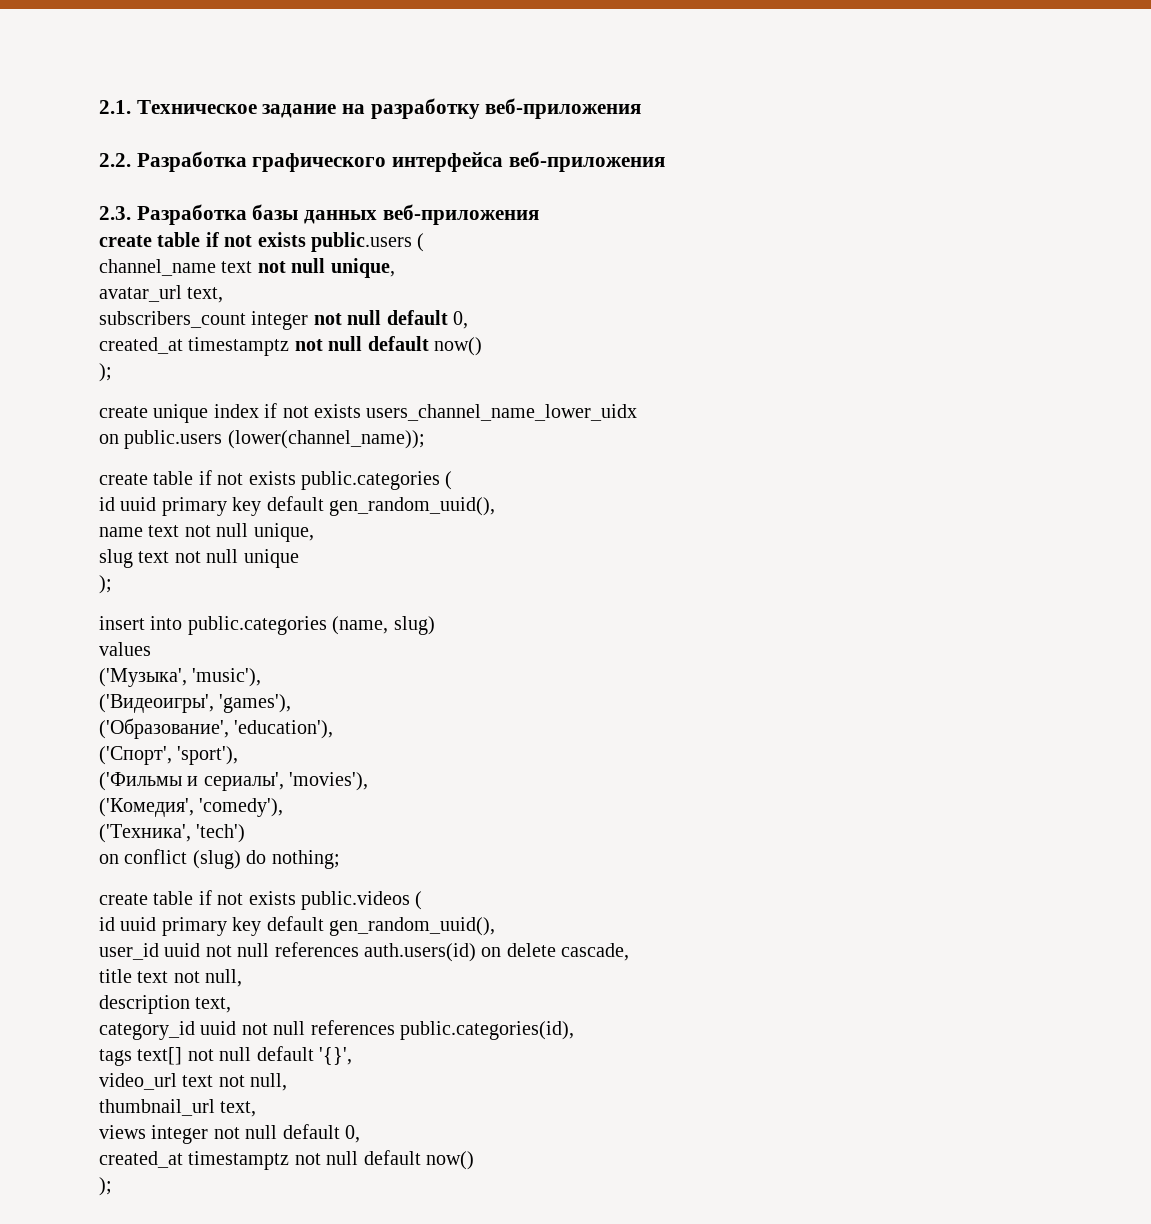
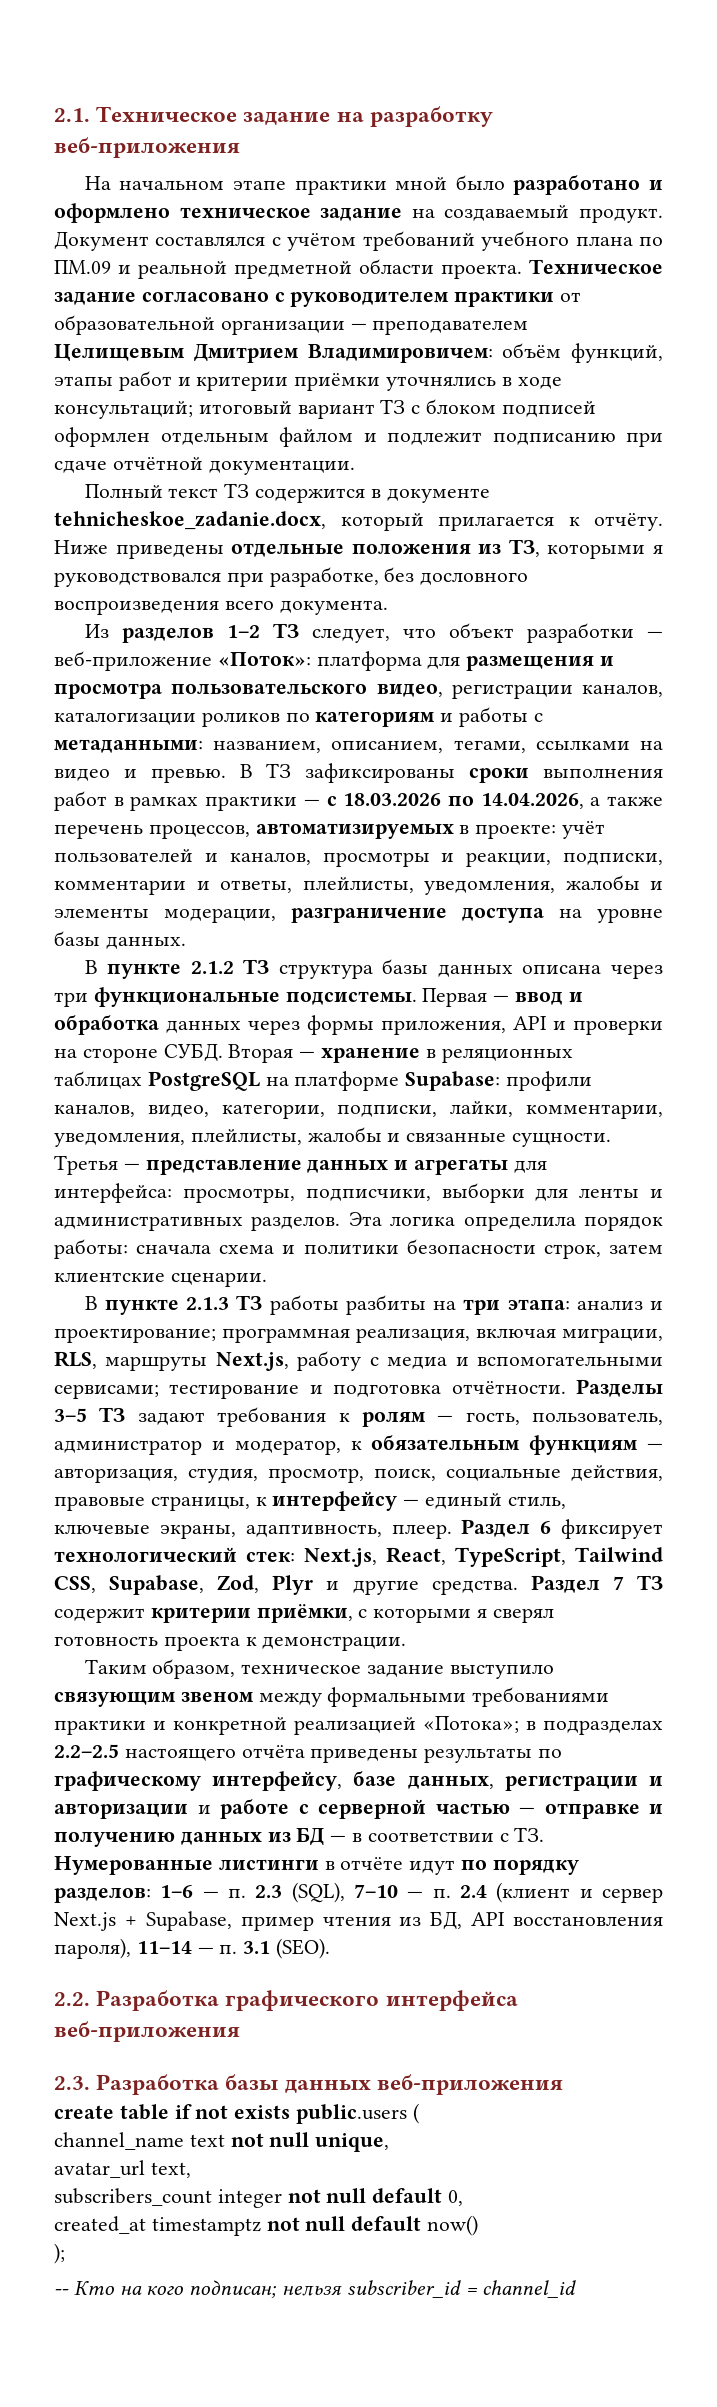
+ На начальном этапе практики мной было разработано и оформлено техническое задание на создаваемый продукт. Документ составлялся с учётом требований учебного плана по ПМ.09 и реальной предметной области проекта. Техническое задание согласовано с руководителем практики от образовательной организации — преподавателем Целищевым Дмитрием Владимировичем: объём функций, этапы работ и критерии приёмки уточнялись в ходе консультаций; итоговый вариант ТЗ с блоком подписей оформлен отдельным файлом и подлежит подписанию при сдаче отчётной документации.
+ Полный текст ТЗ содержится в документе tehnicheskoe_zadanie.docx, который прилагается к отчёту. Ниже приведены отдельные положения из ТЗ, которыми я руководствовался при разработке, без дословного воспроизведения всего документа.
+ Из разделов 1–2 ТЗ следует, что объект разработки — веб-приложение «Поток»: платформа для размещения и просмотра пользовательского видео, регистрации каналов, каталогизации роликов по категориям и работы с метаданными: названием, описанием, тегами, ссылками на видео и превью. В ТЗ зафиксированы сроки выполнения работ в рамках практики — с 18.03.2026 по 14.04.2026, а также перечень процессов, автоматизируемых в проекте: учёт пользователей и каналов, просмотры и реакции, подписки, комментарии и ответы, плейлисты, уведомления, жалобы и элементы модерации, разграничение доступа на уровне базы данных.
+ В пункте 2.1.2 ТЗ структура базы данных описана через три функциональные подсистемы. Первая — ввод и обработка данных через формы приложения, API и проверки на стороне СУБД. Вторая — хранение в реляционных таблицах PostgreSQL на платформе Supabase: профили каналов, видео, категории, подписки, лайки, комментарии, уведомления, плейлисты, жалобы и связанные сущности. Третья — представление данных и агрегаты для интерфейса: просмотры, подписчики, выборки для ленты и административных разделов. Эта логика определила порядок работы: сначала схема и политики безопасности строк, затем клиентские сценарии.
+ В пункте 2.1.3 ТЗ работы разбиты на три этапа: анализ и проектирование; программная реализация, включая миграции, RLS, маршруты Next.js, работу с медиа и вспомогательными сервисами; тестирование и подготовка отчётности. Разделы 3–5 ТЗ задают требования к ролям — гость, пользователь, администратор и модератор, к обязательным функциям — авторизация, студия, просмотр, поиск, социальные действия, правовые страницы, к интерфейсу — единый стиль, ключевые экраны, адаптивность, плеер. Раздел 6 фиксирует технологический стек: Next.js, React, TypeScript, Tailwind CSS, Supabase, Zod, Plyr и другие средства. Раздел 7 ТЗ содержит критерии приёмки, с которыми я сверял готовность проекта к демонстрации.
+ Таким образом, техническое задание выступило связующим звеном между формальными требованиями практики и конкретной реализацией «Потока»; в подразделах 2.2–2.5 настоящего отчёта приведены результаты по графическому интерфейсу, базе данных, регистрации и авторизации и работе с серверной частью — отправке и получению данных из БД — в соответствии с ТЗ. Нумерованные листинги в отчёте идут по порядку разделов: 1–6 — п. 2.3 (SQL), 7–10 — п. 2.4 (клиент и сервер Next.js + Supabase, пример чтения из БД, API восстановления пароля), 11–14 — п. 3.1 (SEO).
- create unique index if not exists users_channel_name_lower_uidx
- on public.users (lower(channel_name));
- create table if not exists public.categories (
- id uuid primary key default gen_random_uuid(),
- name text not null unique,
- slug text not null unique
- );
- insert into public.categories (name, slug)
- values
- ('Музыка', 'music'),
- ('Видеоигры', 'games'),
- ('Образование', 'education'),
- ('Спорт', 'sport'),
- ('Фильмы и сериалы', 'movies'),
- ('Комедия', 'comedy'),
- ('Техника', 'tech')
- on conflict (slug) do nothing;
- create table if not exists public.videos (
- id uuid primary key default gen_random_uuid(),
- user_id uuid not null references auth.users(id) on delete cascade,
- title text not null,
- description text,
- category_id uuid not null references public.categories(id),
- tags text[] not null default '{}',
- video_url text not null,
- thumbnail_url text,
- views integer not null default 0,
- created_at timestamptz not null default now()
- );
+ -- Кто на кого подписан; нельзя subscriber_id = channel_id

